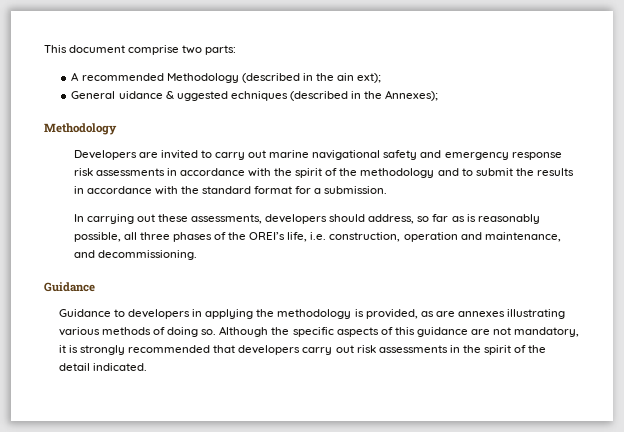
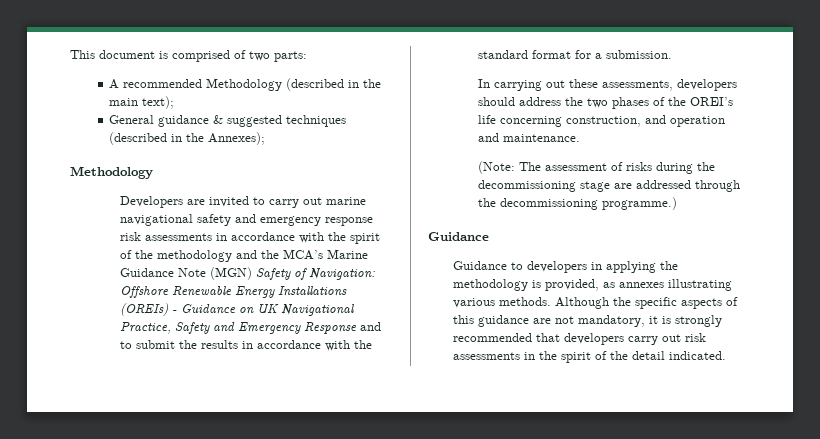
- This document comprise two parts:
+ This document is comprised of two parts:
- A recommended Methodology (described in the ain ext);
+ A recommended Methodology (described in the main text);
- General uidance & uggested echniques (described in the Annexes);
+ General guidance & suggested techniques (described in the Annexes);
- Developers are invited to carry out marine navigational safety and emergency response risk assessments in accordance with the spirit of the methodology and to submit the results in accordance with the standard format for a submission.
+ Developers are invited to carry out marine navigational safety and emergency response risk assessments in accordance with the spirit of the methodology and the MCA’s Marine Guidance Note (MGN) Safety of Navigation: Offshore Renewable Energy Installations (OREIs) - Guidance on UK Navigational Practice, Safety and Emergency Response and to submit the results in accordance with the standard format for a submission.
- In carrying out these assessments, developers should address, so far as is reasonably possible, all three phases of the OREI’s life, i.e. construction, operation and maintenance, and decommissioning.
+ In carrying out these assessments, developers should address the two phases of the OREI’s life concerning construction, and operation and maintenance.
+ (Note: The assessment of risks during the decommissioning stage are addressed through the decommissioning programme.)
- Guidance to developers in applying the methodology is provided, as are annexes illustrating various methods of doing so.
+ Guidance to developers in applying the methodology is provided, as annexes illustrating various methods.

